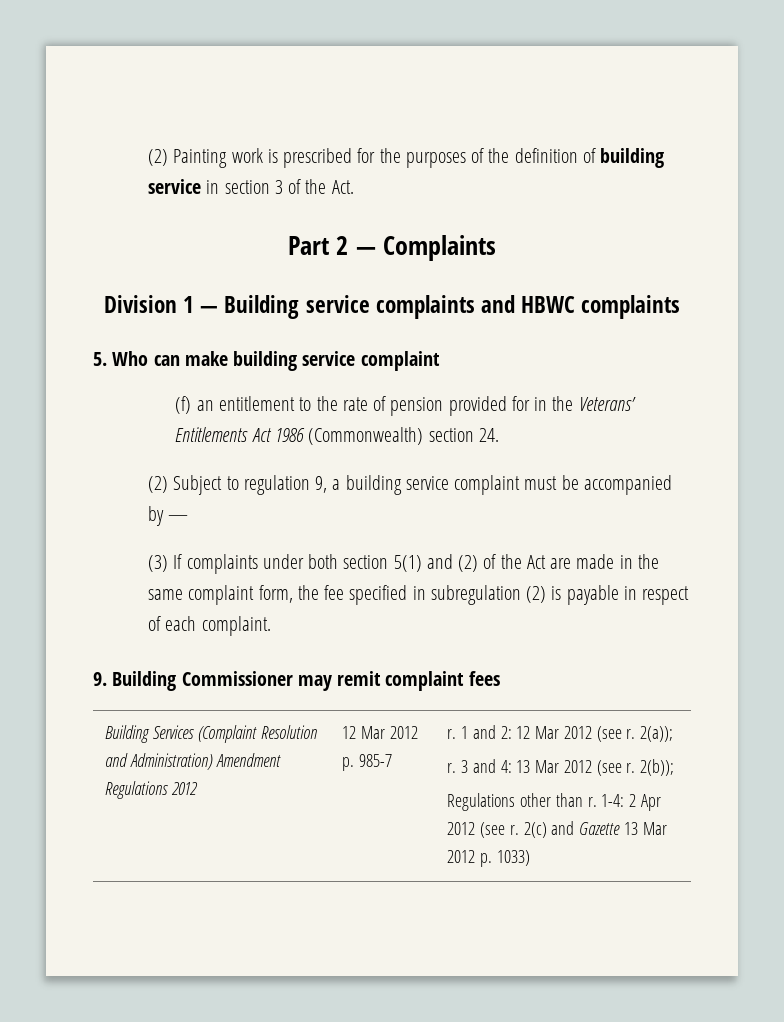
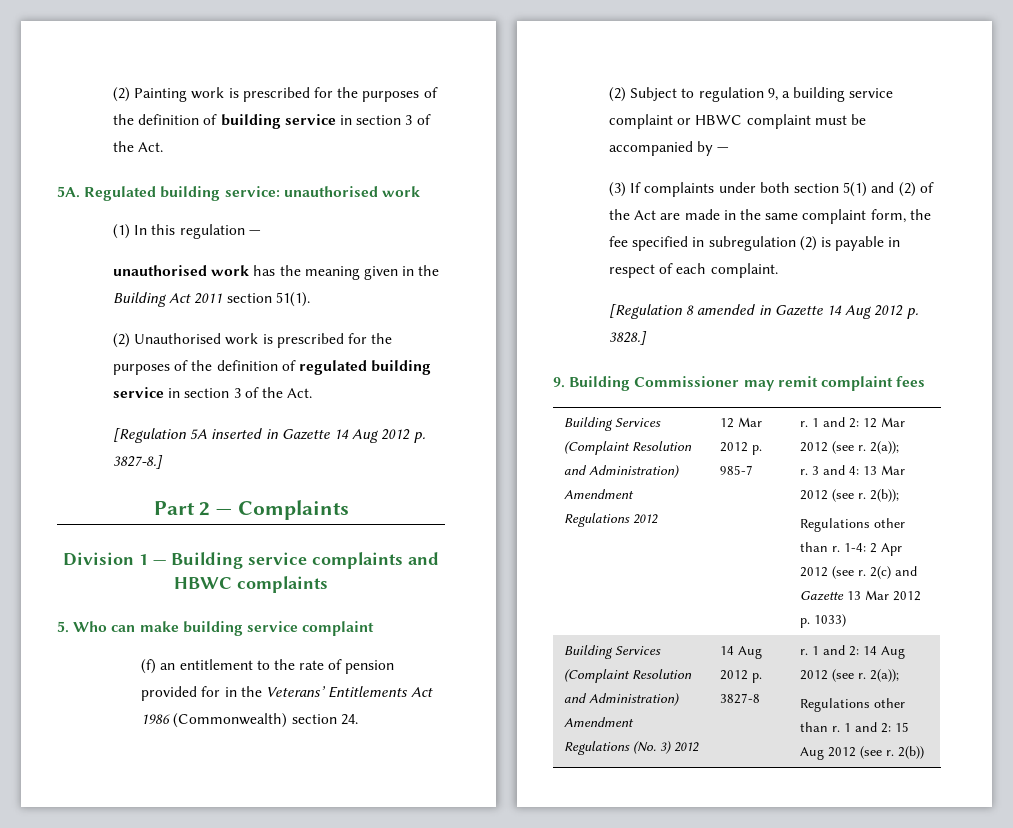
+ 5A. Regulated building service: unauthorised work
+ (1) In this regulation —
+ unauthorised work has the meaning given in the Building Act 2011 section 51(1).
+ (2) Unauthorised work is prescribed for the purposes of the definition of regulated building service in section 3 of the Act.
+ [Regulation 5A inserted in Gazette 14 Aug 2012 p. 3827-8.]
- (2) Subject to regulation 9, a building service complaint must be accompanied by —
+ (2) Subject to regulation 9, a building service complaint or HBWC complaint must be accompanied by —
+ [Regulation 8 amended in Gazette 14 Aug 2012 p. 3828.]
+ Building Services (Complaint Resolution and Administration) Amendment Regulations (No. 3) 2012 | 14 Aug 2012 p. 3827-8 | r. 1 and 2: 14 Aug 2012 (see r. 2(a));
+ Regulations other than r. 1 and 2: 15 Aug 2012 (see r. 2(b))

